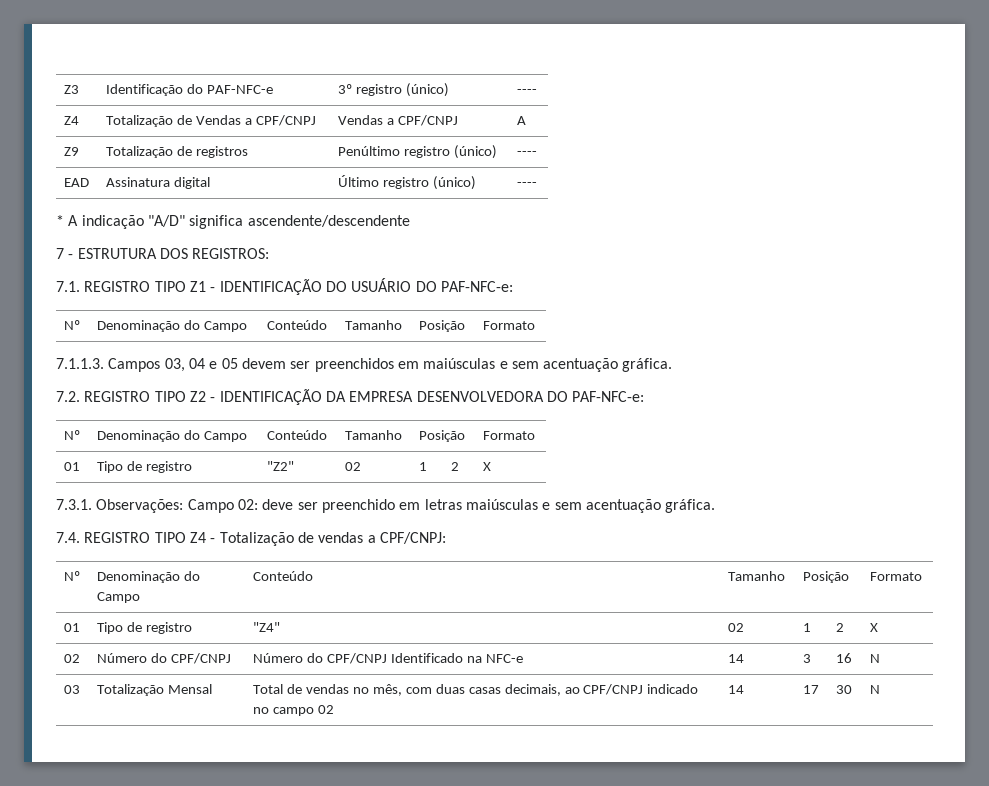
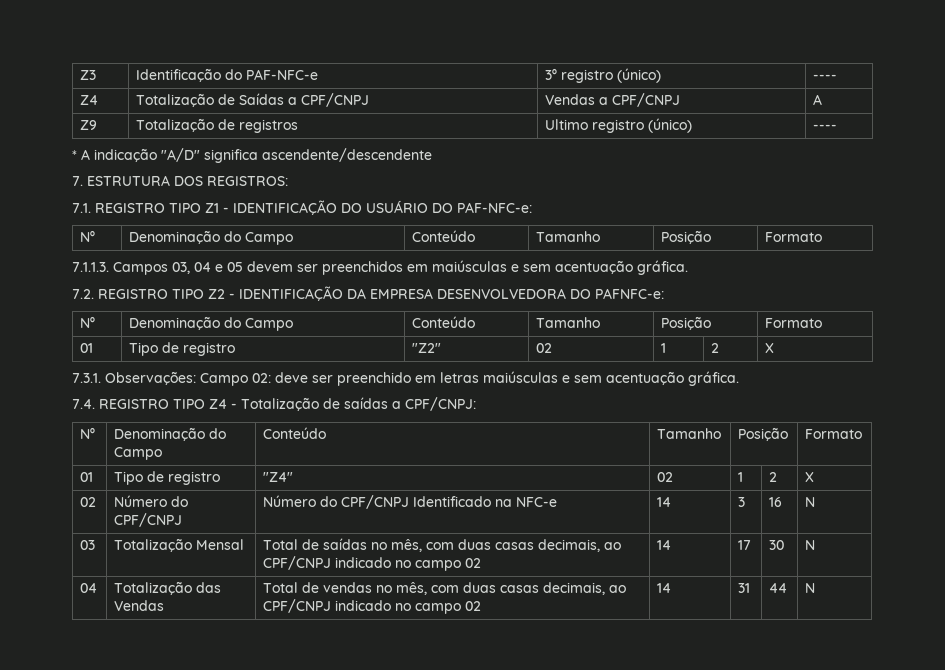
- Z4 | Totalização de Vendas a CPF/CNPJ | Vendas a CPF/CNPJ | A
+ Z4 | Totalização de Saídas a CPF/CNPJ | Vendas a CPF/CNPJ | A
- Z9 | Totalização de registros | Penúltimo registro (único) | ----
- EAD | Assinatura digital | Último registro (único) | ----
+ Z9 | Totalização de registros | Ultimo registro (único) | ----
- 7 - ESTRUTURA DOS REGISTROS:
+ 7. ESTRUTURA DOS REGISTROS:
- 7.2. REGISTRO TIPO Z2 - IDENTIFICAÇÃO DA EMPRESA DESENVOLVEDORA DO PAF-NFC-e:
+ 7.2. REGISTRO TIPO Z2 - IDENTIFICAÇÃO DA EMPRESA DESENVOLVEDORA DO PAFNFC-e:
- 7.4. REGISTRO TIPO Z4 - Totalização de vendas a CPF/CNPJ:
+ 7.4. REGISTRO TIPO Z4 - Totalização de saídas a CPF/CNPJ:
- 03 | Totalização Mensal | Total de vendas no mês, com duas casas decimais, ao CPF/CNPJ indicado no campo 02 | 14 | 17 | 30 | N
+ 03 | Totalização Mensal | Total de saídas no mês, com duas casas decimais, ao CPF/CNPJ indicado no campo 02 | 14 | 17 | 30 | N
+ 04 | Totalização das Vendas | Total de vendas no mês, com duas casas decimais, ao CPF/CNPJ indicado no campo 02 | 14 | 31 | 44 | N

